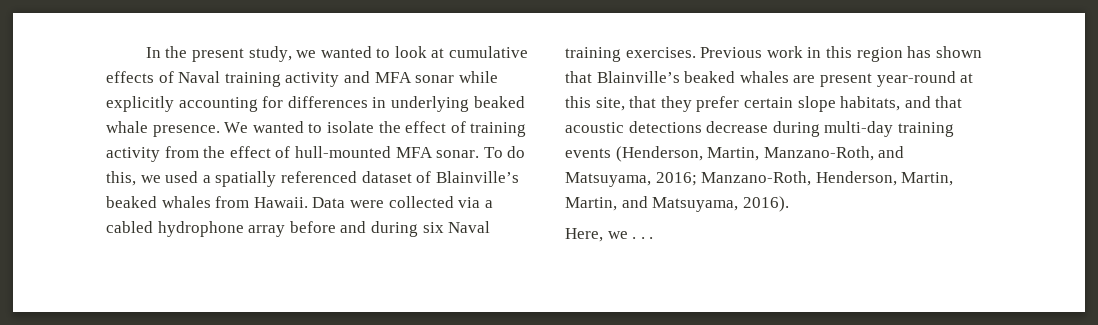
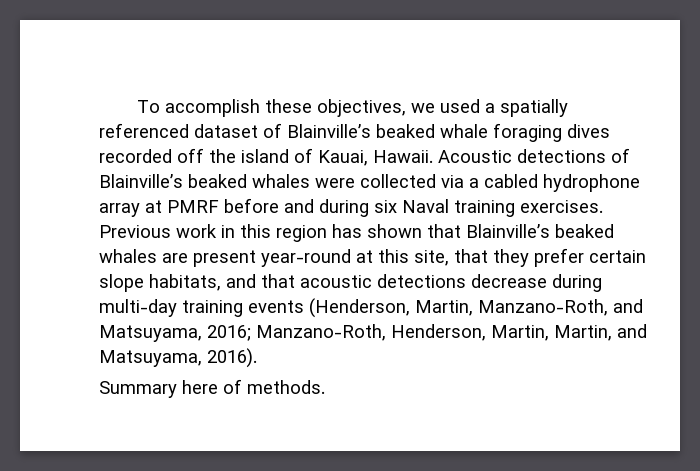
- In the present study, we wanted to look at cumulative effects of Naval training activity and MFA sonar while explicitly accounting for differences in underlying beaked whale presence. We wanted to isolate the effect of training activity from the effect of hull-mounted MFA sonar. To do this, we used a spatially referenced dataset of Blainville’s beaked whales from Hawaii. Data were collected via a cabled hydrophone array before and during six Naval training exercises.
+ To accomplish these objectives, we used a spatially referenced dataset of Blainville’s beaked whale foraging dives recorded off the island of Kauai, Hawaii. Acoustic detections of Blainville’s beaked whales were collected via a cabled hydrophone array at PMRF before and during six Naval training exercises.
- Here, we . . .
+ Summary here of methods.

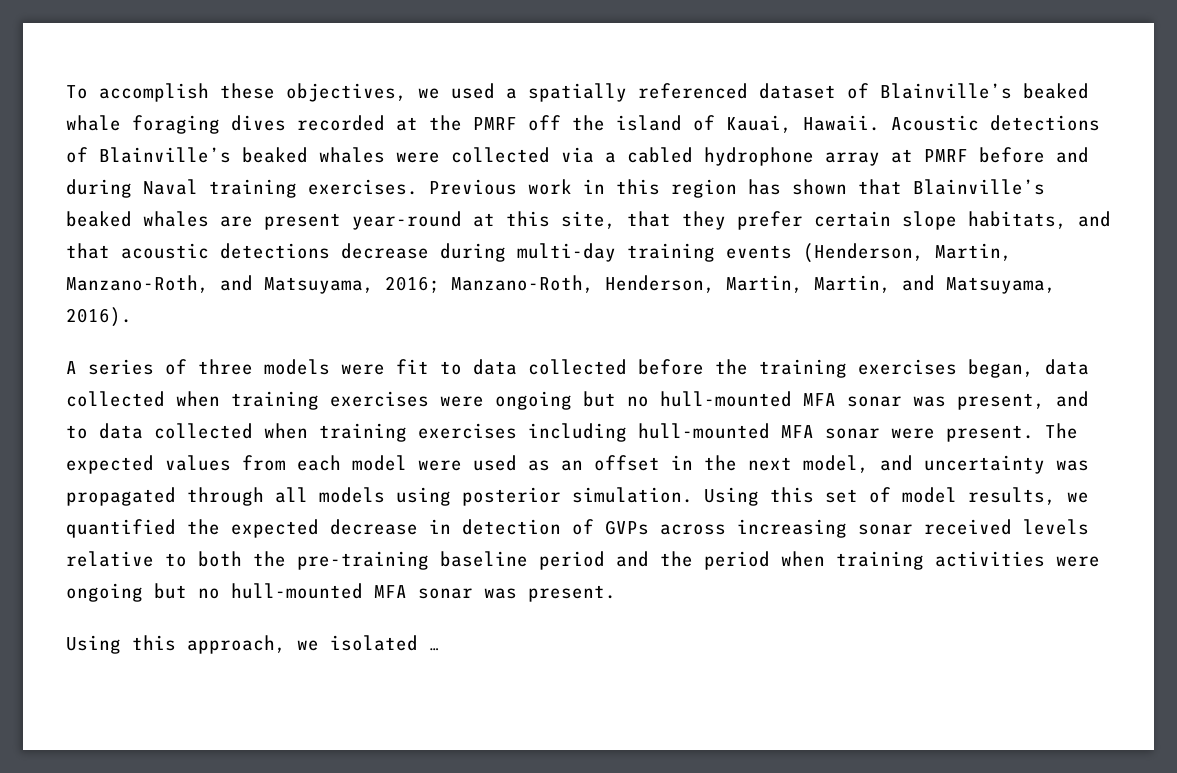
- To accomplish these objectives, we used a spatially referenced dataset of Blainville’s beaked whale foraging dives recorded off the island of Kauai, Hawaii.
+ To accomplish these objectives, we used a spatially referenced dataset of Blainville’s beaked whale foraging dives recorded at the PMRF off the island of Kauai, Hawaii.
- Acoustic detections of Blainville’s beaked whales were collected via a cabled hydrophone array at PMRF before and during six Naval training exercises.
+ Acoustic detections of Blainville’s beaked whales were collected via a cabled hydrophone array at PMRF before and during Naval training exercises.
- Summary here of methods.
+ A series of three models were fit to data collected before the training exercises began, data collected when training exercises were ongoing but no hull-mounted MFA sonar was present, and to data collected when training exercises including hull-mounted MFA sonar were present. The expected values from each model were used as an offset in the next model, and uncertainty was propagated through all models using posterior simulation. Using this set of model results, we quantified the expected decrease in detection of GVPs across increasing sonar received levels relative to both the pre-training baseline period and the period when training activities were ongoing but no hull-mounted MFA sonar was present.
+ Using this approach, we isolated …

